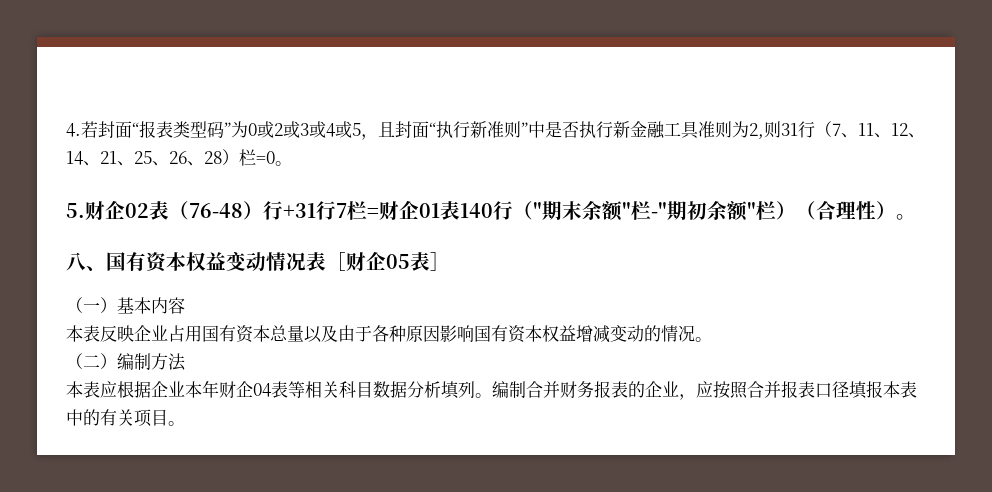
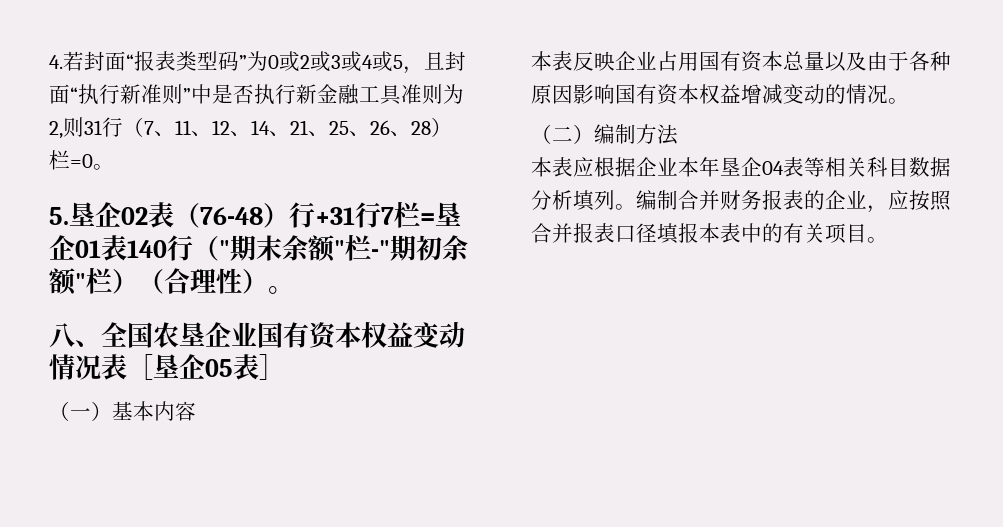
- 5.财企02表（76-48）行+31行7栏=财企01表140行（"期末余额"栏-"期初余额"栏）（合理性）。
+ 5.垦企02表（76-48）行+31行7栏=垦企01表140行（"期末余额"栏-"期初余额"栏）（合理性）。
- 八、国有资本权益变动情况表［财企05表］
+ 八、全国农垦企业国有资本权益变动情况表［垦企05表］
- 本表应根据企业本年财企04表等相关科目数据分析填列。
+ 本表应根据企业本年垦企04表等相关科目数据分析填列。

